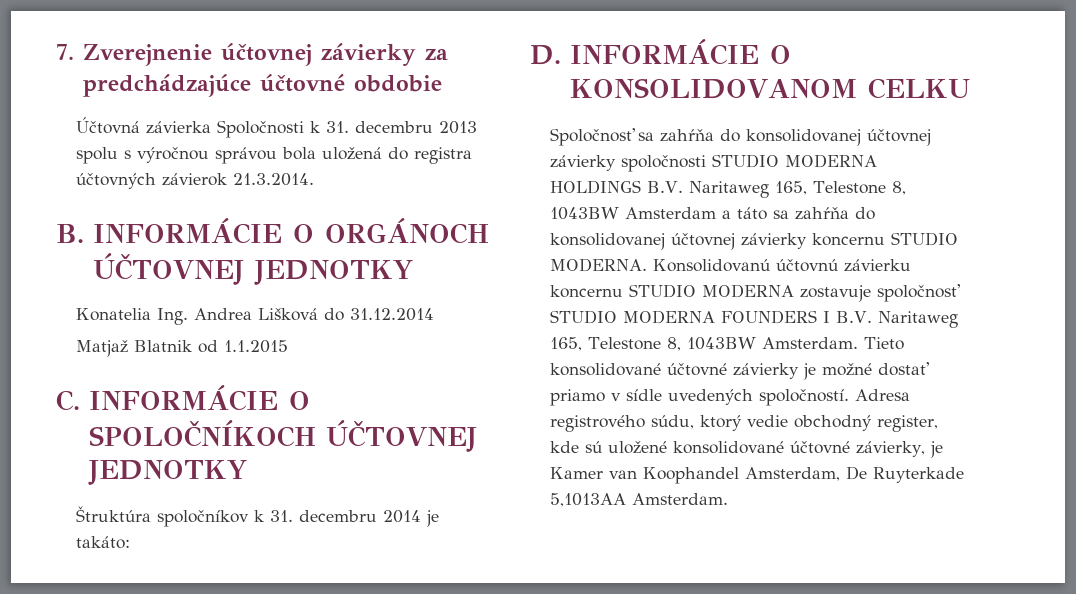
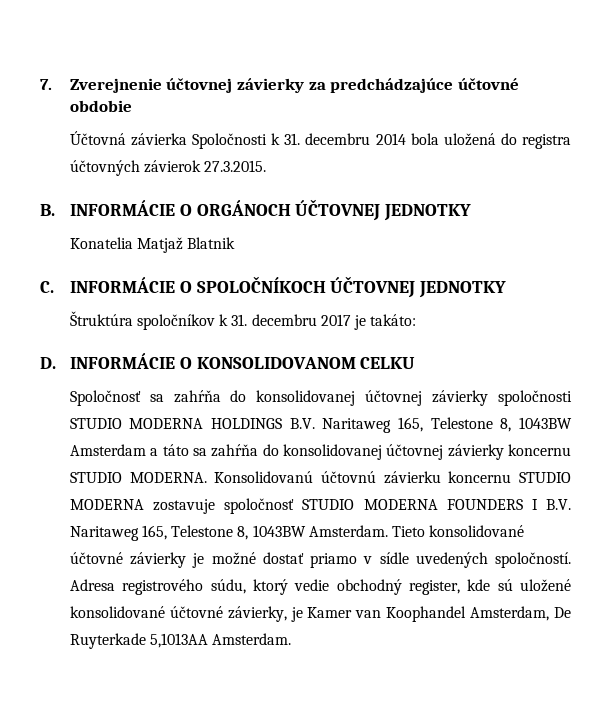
- Účtovná závierka Spoločnosti k 31. decembru 2013 spolu s výročnou správou bola uložená do registra účtovných závierok 21.3.2014.
+ Účtovná závierka Spoločnosti k 31. decembru 2014 bola uložená do registra účtovných závierok 27.3.2015.
- Konatelia Ing. Andrea Lišková do 31.12.2014
- Matjaž Blatnik od 1.1.2015
+ Konatelia Matjaž Blatnik
- Štruktúra spoločníkov k 31. decembru 2014 je takáto:
+ Štruktúra spoločníkov k 31. decembru 2017 je takáto:

